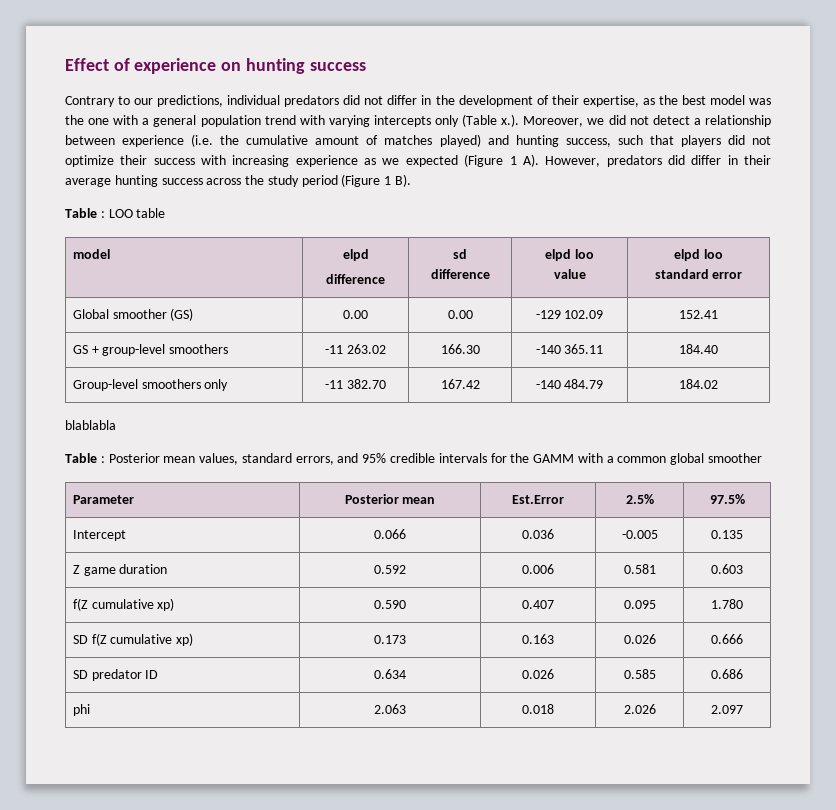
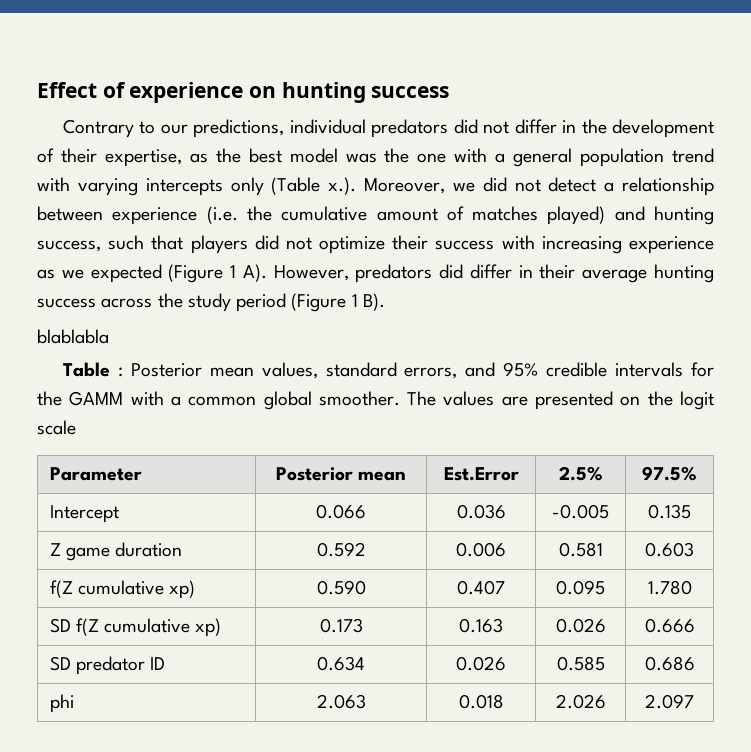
- Table : LOO table
- model | elpd
- difference | sd
- difference | elpd loo
- value | elpd loo
- standard error
- Global smoother (GS) | 0.00 | 0.00 | -129 102.09 | 152.41
- GS + group-level smoothers | -11 263.02 | 166.30 | -140 365.11 | 184.40
- Group-level smoothers only | -11 382.70 | 167.42 | -140 484.79 | 184.02
- Table : Posterior mean values, standard errors, and 95% credible intervals for the GAMM with a common global smoother
+ Table : Posterior mean values, standard errors, and 95% credible intervals for the GAMM with a common global smoother. The values are presented on the logit scale

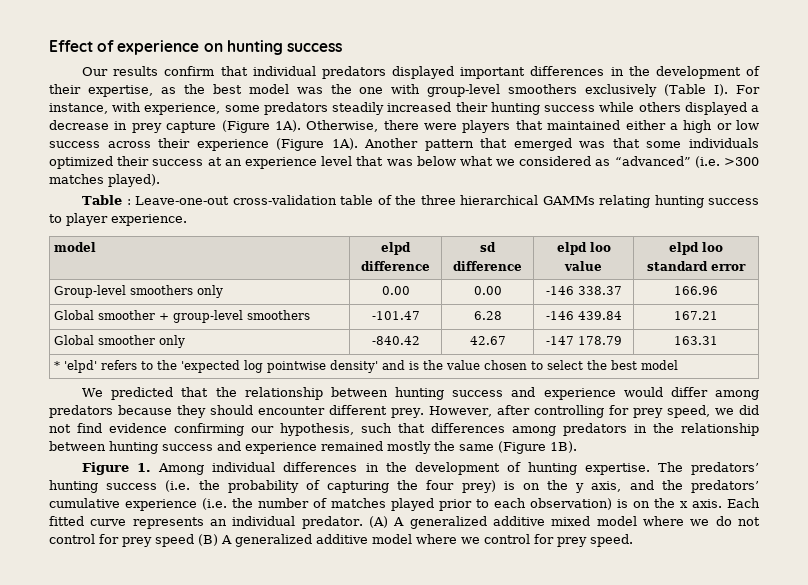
- Contrary to our predictions, individual predators did not differ in the development of their expertise, as the best model was the one with a general population trend with varying intercepts only (Table x.). Moreover, we did not detect a relationship between experience (i.e. the cumulative amount of matches played) and hunting success, such that players did not optimize their success with increasing experience as we expected (Figure 1 A). However, predators did differ in their average hunting success across the study period (Figure 1 B).
- blablabla
- Table : Posterior mean values, standard errors, and 95% credible intervals for the GAMM with a common global smoother. The values are presented on the logit scale
- Parameter | Posterior mean | Est.Error | 2.5% | 97.5%
- Intercept | 0.066 | 0.036 | -0.005 | 0.135
- Z game duration | 0.592 | 0.006 | 0.581 | 0.603
- f(Z cumulative xp) | 0.590 | 0.407 | 0.095 | 1.780
- SD f(Z cumulative xp) | 0.173 | 0.163 | 0.026 | 0.666
- SD predator ID | 0.634 | 0.026 | 0.585 | 0.686
- phi | 2.063 | 0.018 | 2.026 | 2.097
+ Our results confirm that individual predators displayed important differences in the development of their expertise, as the best model was the one with group-level smoothers exclusively (Table I). For instance, with experience, some predators steadily increased their hunting success while others displayed a decrease in prey capture (Figure 1A). Otherwise, there were players that maintained either a high or low success across their experience (Figure 1A). Another pattern that emerged was that some individuals optimized their success at an experience level that was below what we considered as “advanced” (i.e. >300 matches played).
+ Table : Leave-one-out cross-validation table of the three hierarchical GAMMs relating hunting success to player experience.
+ model | elpd
+ difference | sd
+ difference | elpd loo
+ value | elpd loo
+ standard error
+ Group-level smoothers only | 0.00 | 0.00 | -146 338.37 | 166.96
+ Global smoother + group-level smoothers | -101.47 | 6.28 | -146 439.84 | 167.21
+ Global smoother only | -840.42 | 42.67 | -147 178.79 | 163.31
+ * 'elpd' refers to the 'expected log pointwise density' and is the value chosen to select the best model
+ We predicted that the relationship between hunting success and experience would differ among predators because they should encounter different prey. However, after controlling for prey speed, we did not find evidence confirming our hypothesis, such that differences among predators in the relationship between hunting success and experience remained mostly the same (Figure 1B).
+ Figure 1. Among individual differences in the development of hunting expertise. The predators’ hunting success (i.e. the probability of capturing the four prey) is on the y axis, and the predators’ cumulative experience (i.e. the number of matches played prior to each observation) is on the x axis. Each fitted curve represents an individual predator. (A) A generalized additive mixed model where we do not control for prey speed (B) A generalized additive model where we control for prey speed.

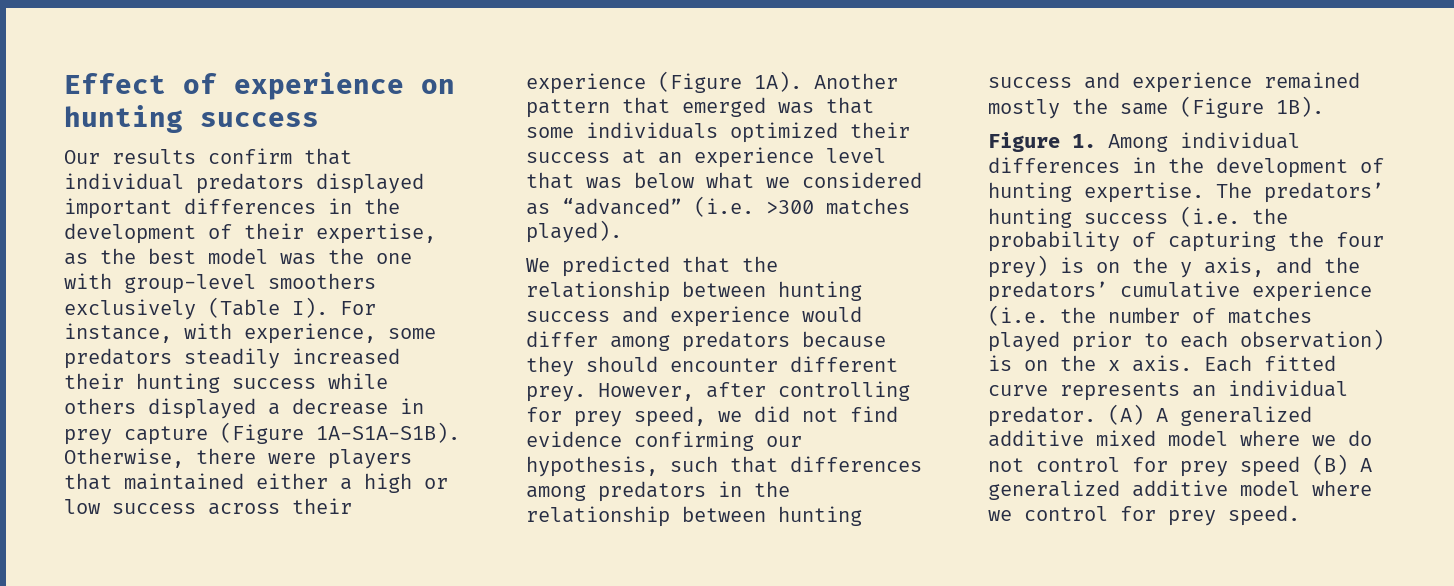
- Our results confirm that individual predators displayed important differences in the development of their expertise, as the best model was the one with group-level smoothers exclusively (Table I). For instance, with experience, some predators steadily increased their hunting success while others displayed a decrease in prey capture (Figure 1A).
+ Our results confirm that individual predators displayed important differences in the development of their expertise, as the best model was the one with group-level smoothers exclusively (Table I). For instance, with experience, some predators steadily increased their hunting success while others displayed a decrease in prey capture (Figure 1A-S1A-S1B).
- Table : Leave-one-out cross-validation table of the three hierarchical GAMMs relating hunting success to player experience.
- model | elpd
- difference | sd
- difference | elpd loo
- value | elpd loo
- standard error
- Group-level smoothers only | 0.00 | 0.00 | -146 338.37 | 166.96
- Global smoother + group-level smoothers | -101.47 | 6.28 | -146 439.84 | 167.21
- Global smoother only | -840.42 | 42.67 | -147 178.79 | 163.31
- * 'elpd' refers to the 'expected log pointwise density' and is the value chosen to select the best model

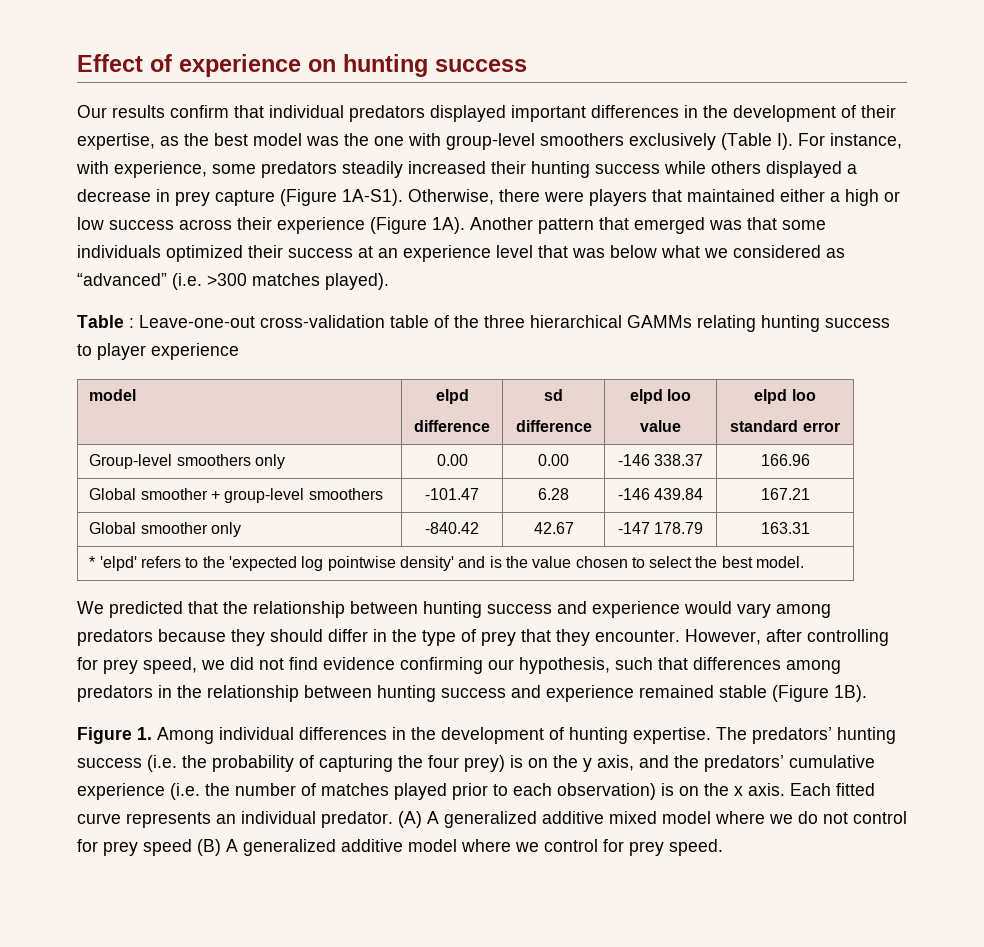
- Our results confirm that individual predators displayed important differences in the development of their expertise, as the best model was the one with group-level smoothers exclusively (Table I). For instance, with experience, some predators steadily increased their hunting success while others displayed a decrease in prey capture (Figure 1A-S1A-S1B).
+ Our results confirm that individual predators displayed important differences in the development of their expertise, as the best model was the one with group-level smoothers exclusively (Table I). For instance, with experience, some predators steadily increased their hunting success while others displayed a decrease in prey capture (Figure 1A-S1).
+ Table : Leave-one-out cross-validation table of the three hierarchical GAMMs relating hunting success to player experience
+ model | elpd
+ difference | sd
+ difference | elpd loo
+ value | elpd loo
+ standard error
+ Group-level smoothers only | 0.00 | 0.00 | -146 338.37 | 166.96
+ Global smoother + group-level smoothers | -101.47 | 6.28 | -146 439.84 | 167.21
+ Global smoother only | -840.42 | 42.67 | -147 178.79 | 163.31
+ * 'elpd' refers to the 'expected log pointwise density' and is the value chosen to select the best model.
- We predicted that the relationship between hunting success and experience would differ among predators because they should encounter different prey.
+ We predicted that the relationship between hunting success and experience would vary among predators because they should differ in the type of prey that they encounter.
- However, after controlling for prey speed, we did not find evidence confirming our hypothesis, such that differences among predators in the relationship between hunting success and experience remained mostly the same (Figure 1B).
+ However, after controlling for prey speed, we did not find evidence confirming our hypothesis, such that differences among predators in the relationship between hunting success and experience remained stable (Figure 1B).

